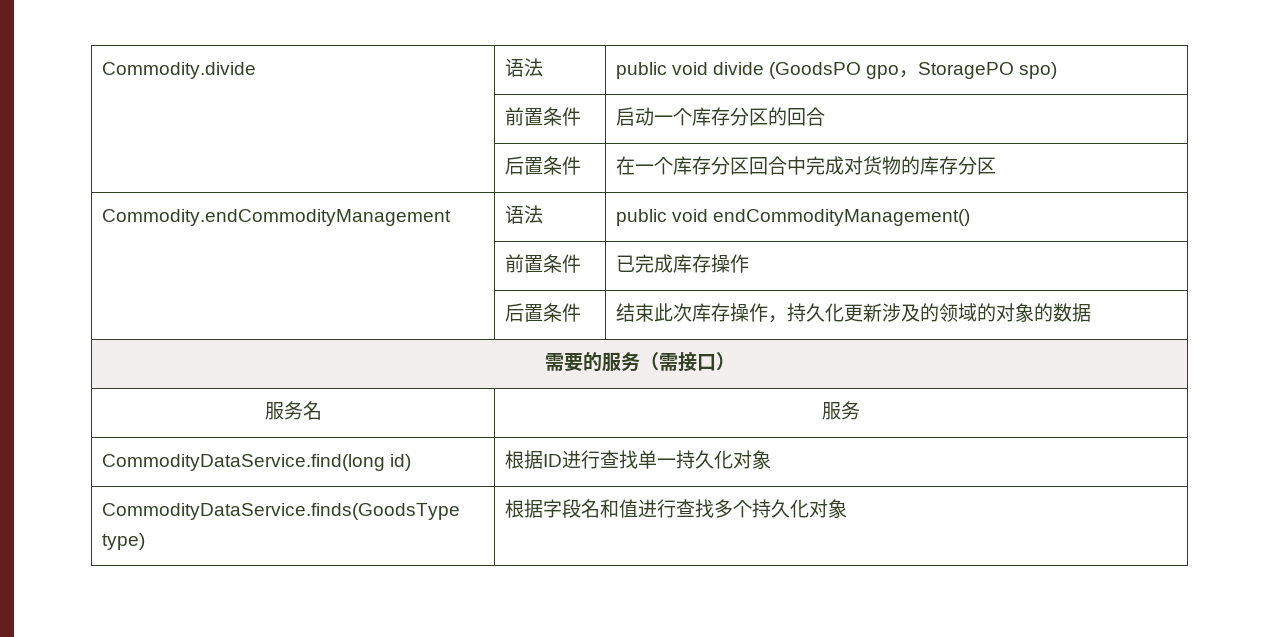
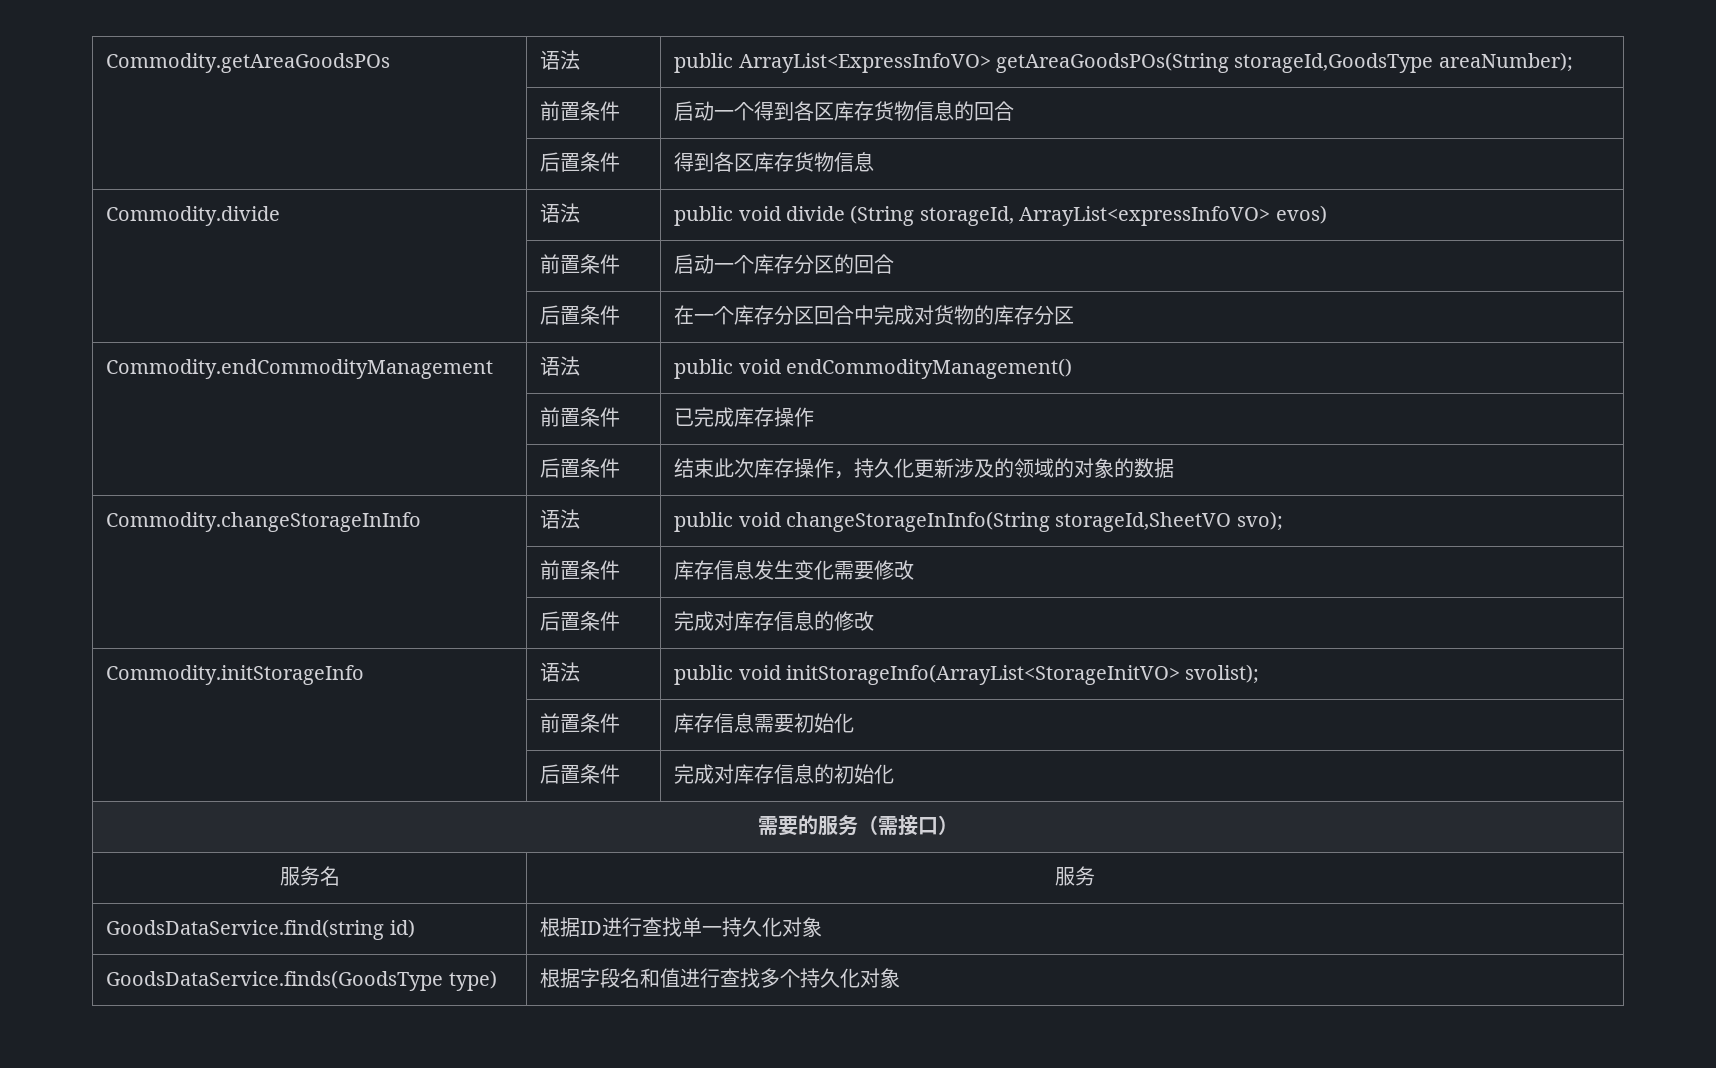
+ Commodity.getAreaGoodsPOs | 语法 | public ArrayList<ExpressInfoVO> getAreaGoodsPOs(String storageId,GoodsType areaNumber);
+ | 前置条件 | 启动一个得到各区库存货物信息的回合
+ | 后置条件 | 得到各区库存货物信息
- Commodity.divide | 语法 | public void divide (GoodsPO gpo，StoragePO spo)
+ Commodity.divide | 语法 | public void divide (String storageId, ArrayList<expressInfoVO> evos)
+ Commodity.changeStorageInInfo | 语法 | public void changeStorageInInfo(String storageId,SheetVO svo);
+ | 前置条件 | 库存信息发生变化需要修改
+ | 后置条件 | 完成对库存信息的修改
+ Commodity.initStorageInfo | 语法 | public void initStorageInfo(ArrayList<StorageInitVO> svolist);
+ | 前置条件 | 库存信息需要初始化
+ | 后置条件 | 完成对库存信息的初始化
- CommodityDataService.find(long id) | 根据ID进行查找单一持久化对象
+ GoodsDataService.find(string id) | 根据ID进行查找单一持久化对象
- CommodityDataService.finds(GoodsType type) | 根据字段名和值进行查找多个持久化对象
+ GoodsDataService.finds(GoodsType type) | 根据字段名和值进行查找多个持久化对象

